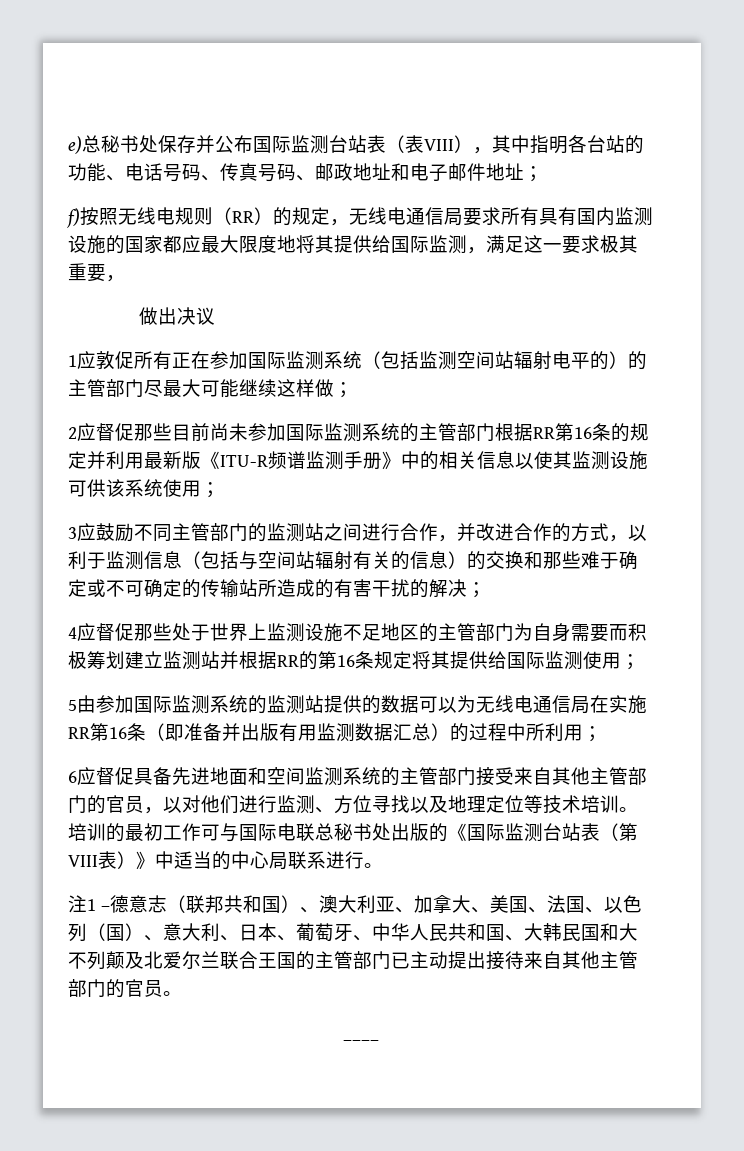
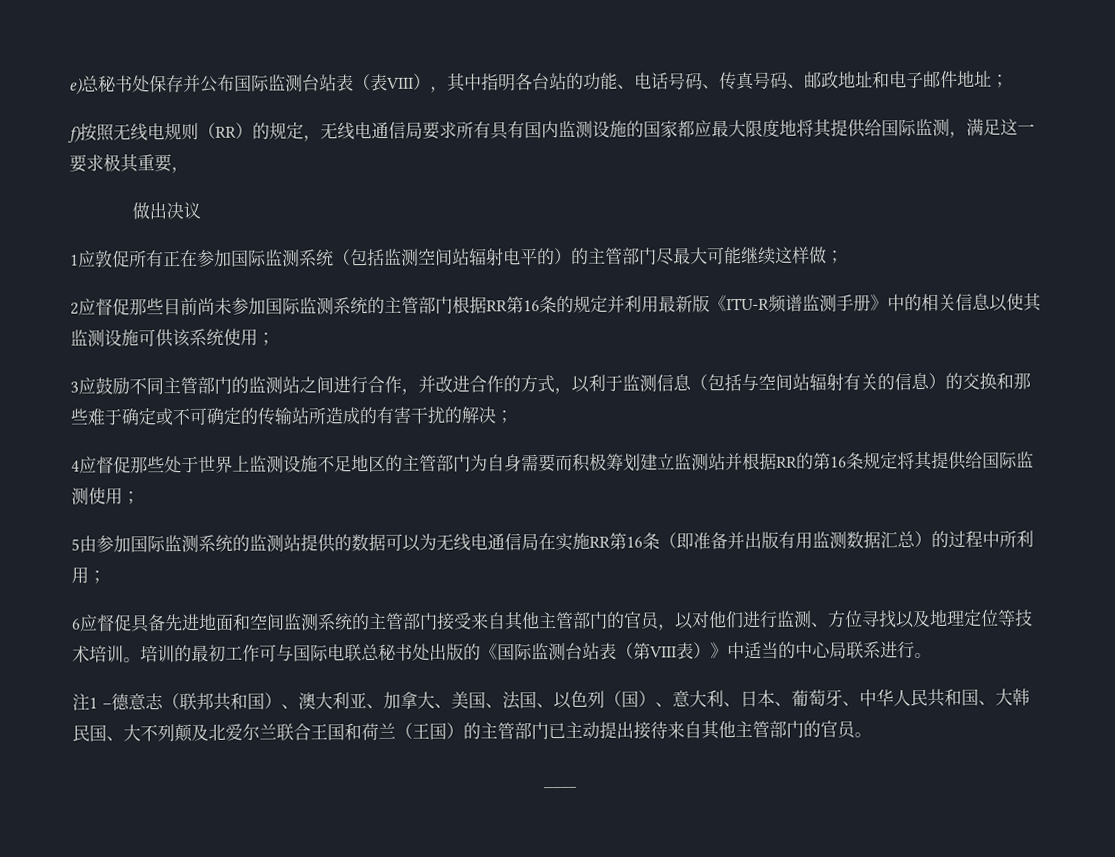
- 注1 –德意志（联邦共和国）、澳大利亚、加拿大、美国、法国、以色列（国）、意大利、日本、葡萄牙、中华人民共和国、大韩民国和大不列颠及北爱尔兰联合王国的主管部门已主动提出接待来自其他主管部门的官员。
+ 注1 –德意志（联邦共和国）、澳大利亚、加拿大、美国、法国、以色列（国）、意大利、日本、葡萄牙、中华人民共和国、大韩民国、大不列颠及北爱尔兰联合王国和荷兰（王国）的主管部门已主动提出接待来自其他主管部门的官员。

